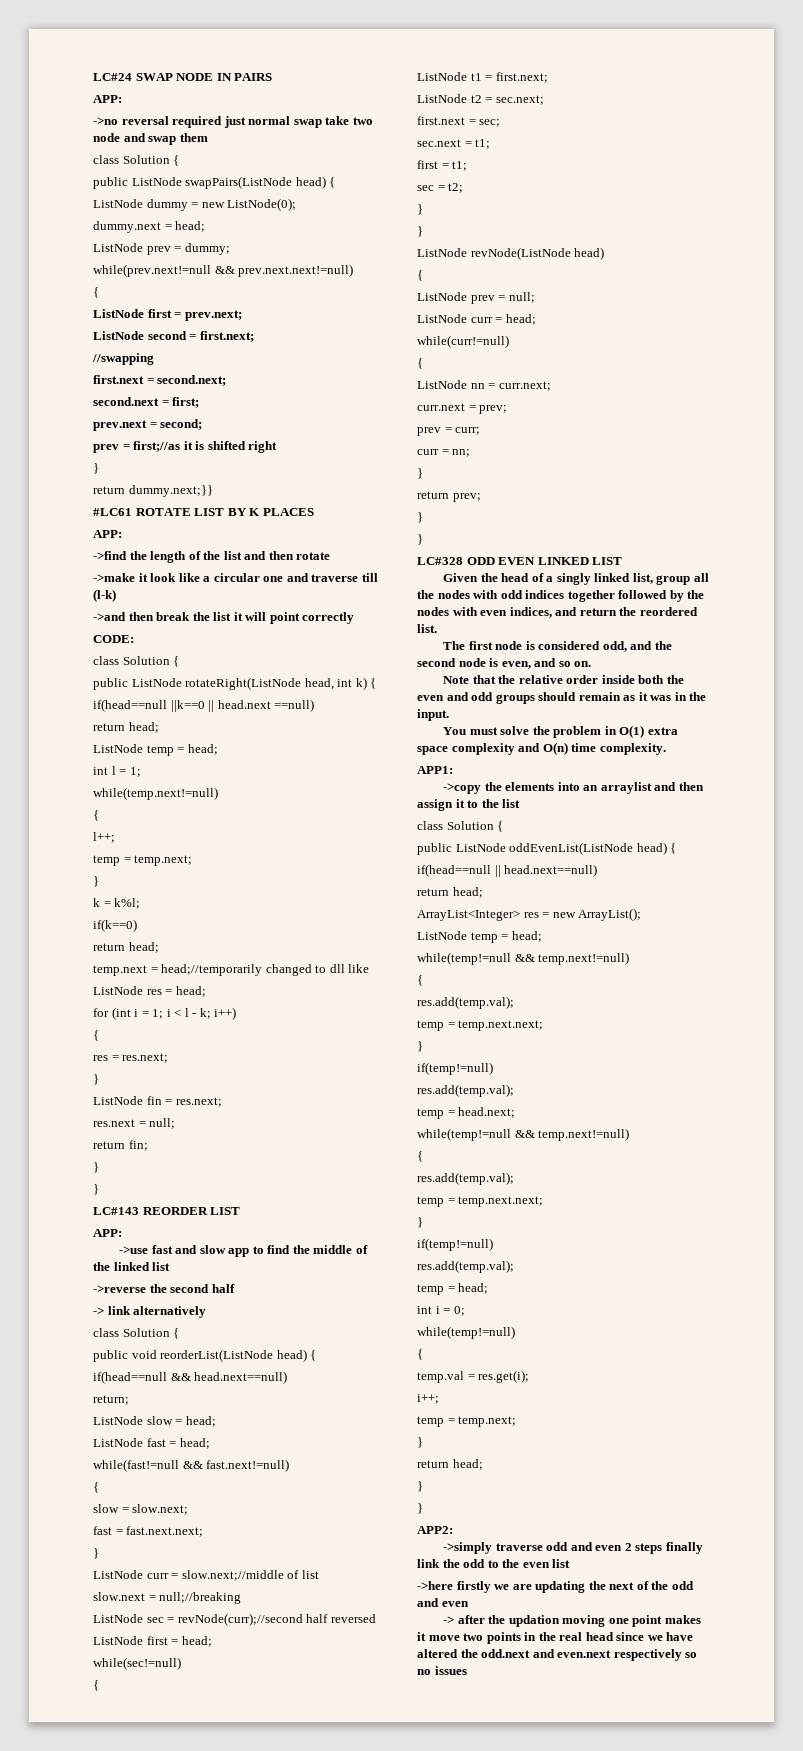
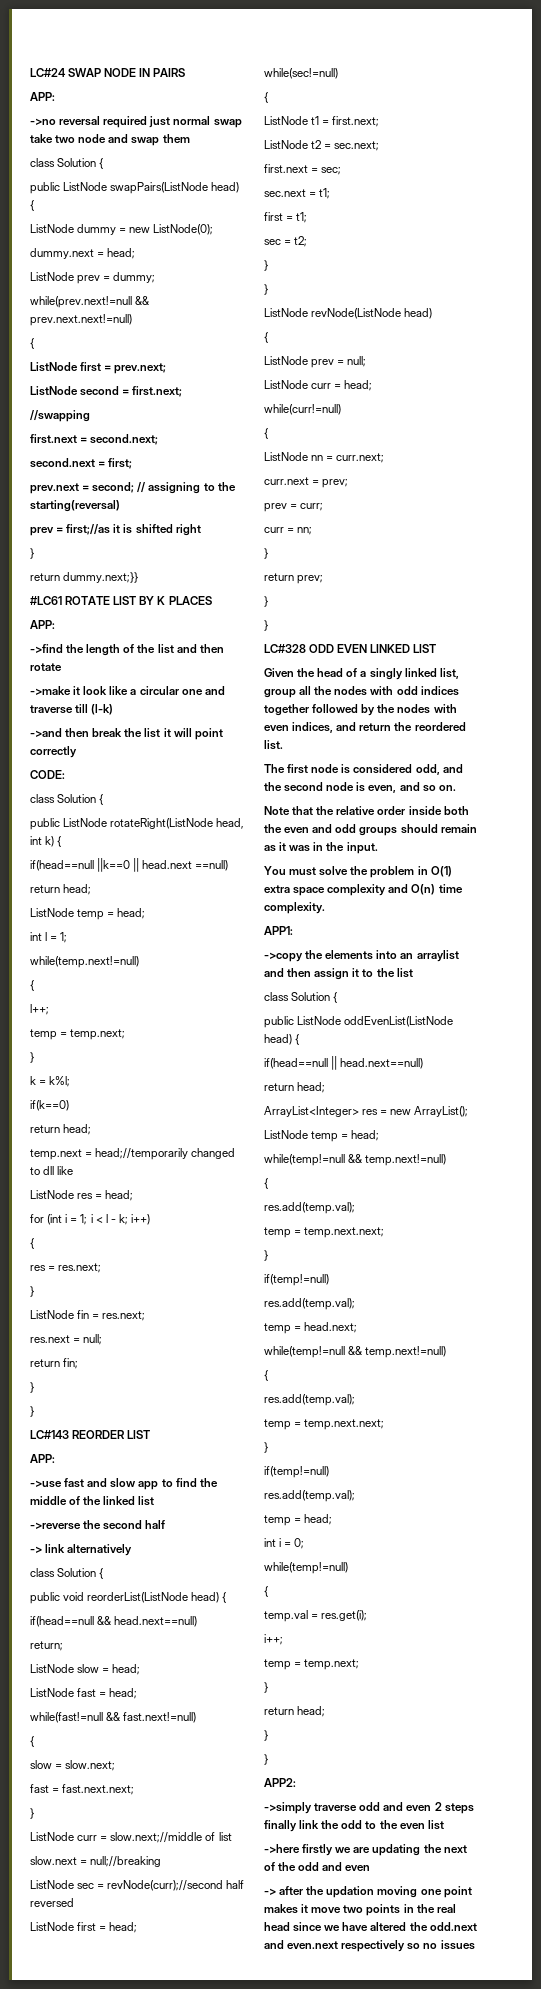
- prev.next = second;
+ prev.next = second; // assigning to the starting(reversal)

